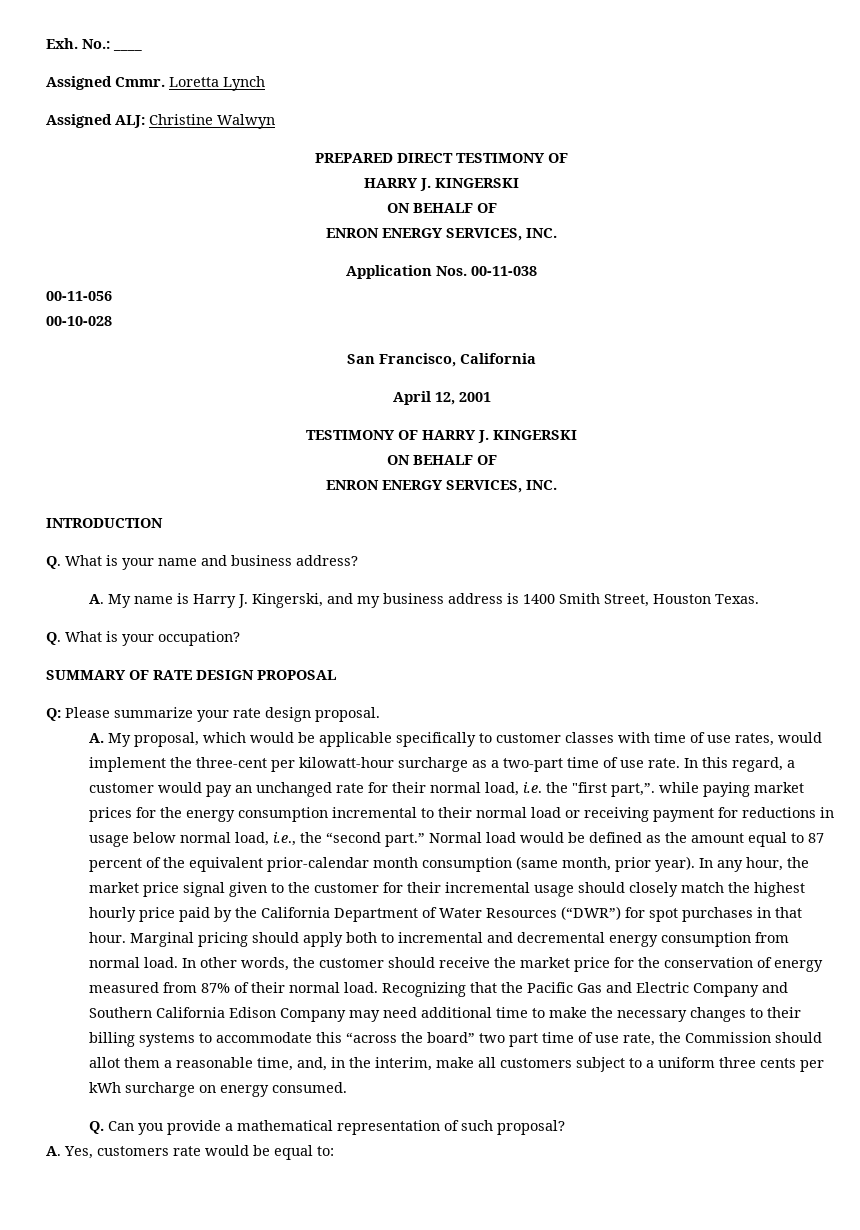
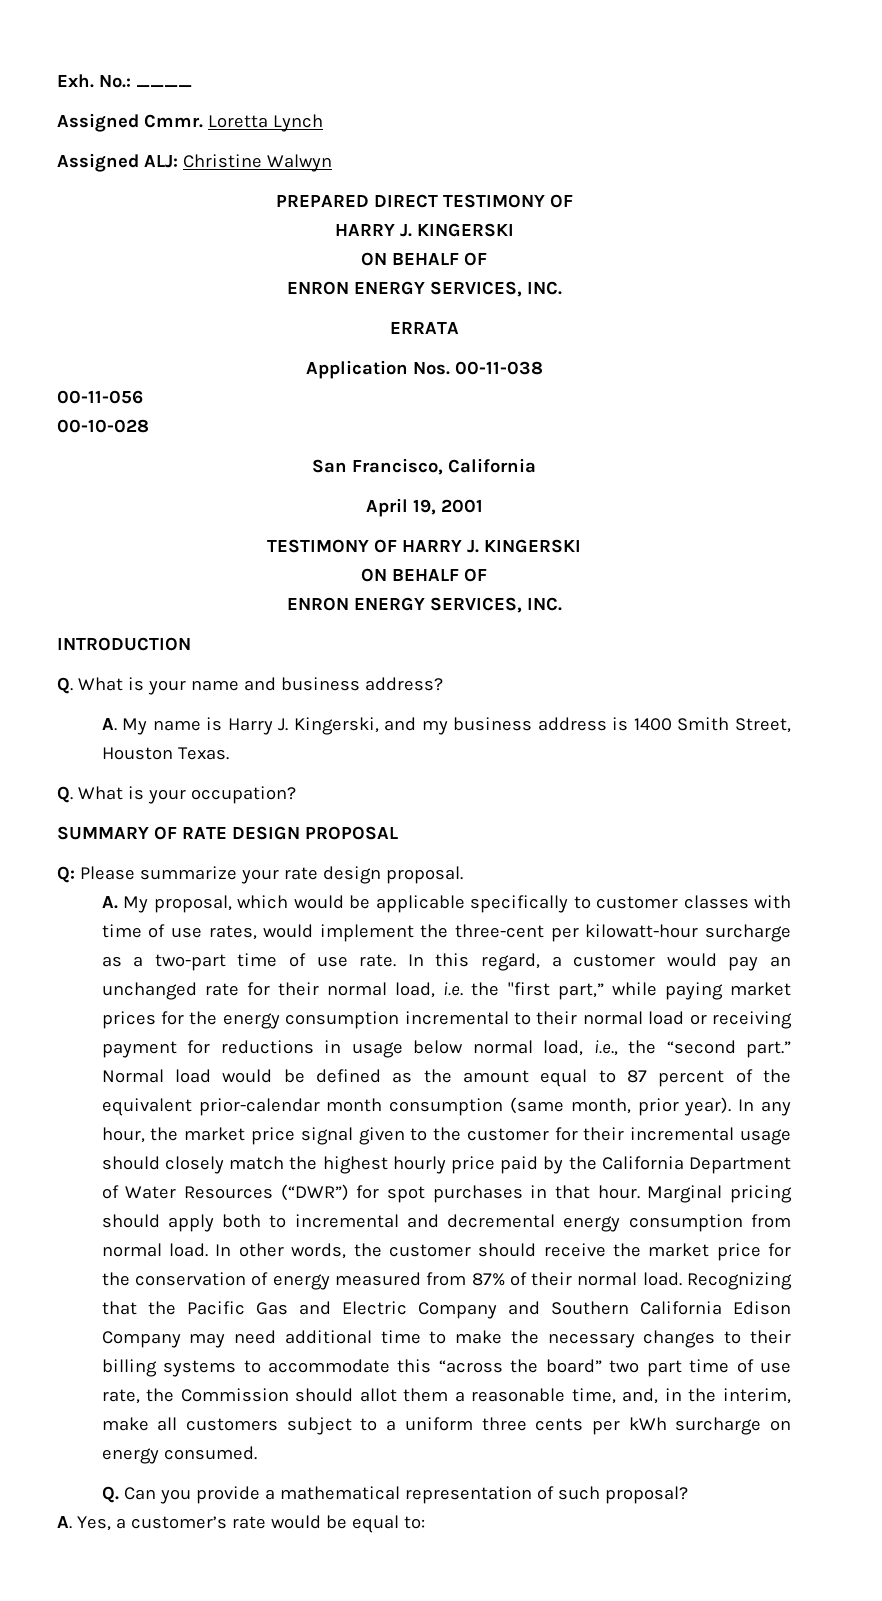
+ ERRATA
- April 12, 2001
+ April 19, 2001
- In this regard, a customer would pay an unchanged rate for their normal load, i.e. the "first part,”. while paying market prices for the energy consumption incremental to their normal load or receiving payment for reductions in usage below normal load, i.e., the “second part.”
+ In this regard, a customer would pay an unchanged rate for their normal load, i.e. the "first part,” while paying market prices for the energy consumption incremental to their normal load or receiving payment for reductions in usage below normal load, i.e., the “second part.”
- A. Yes, customers rate would be equal to:
+ A. Yes, a customer’s rate would be equal to:

